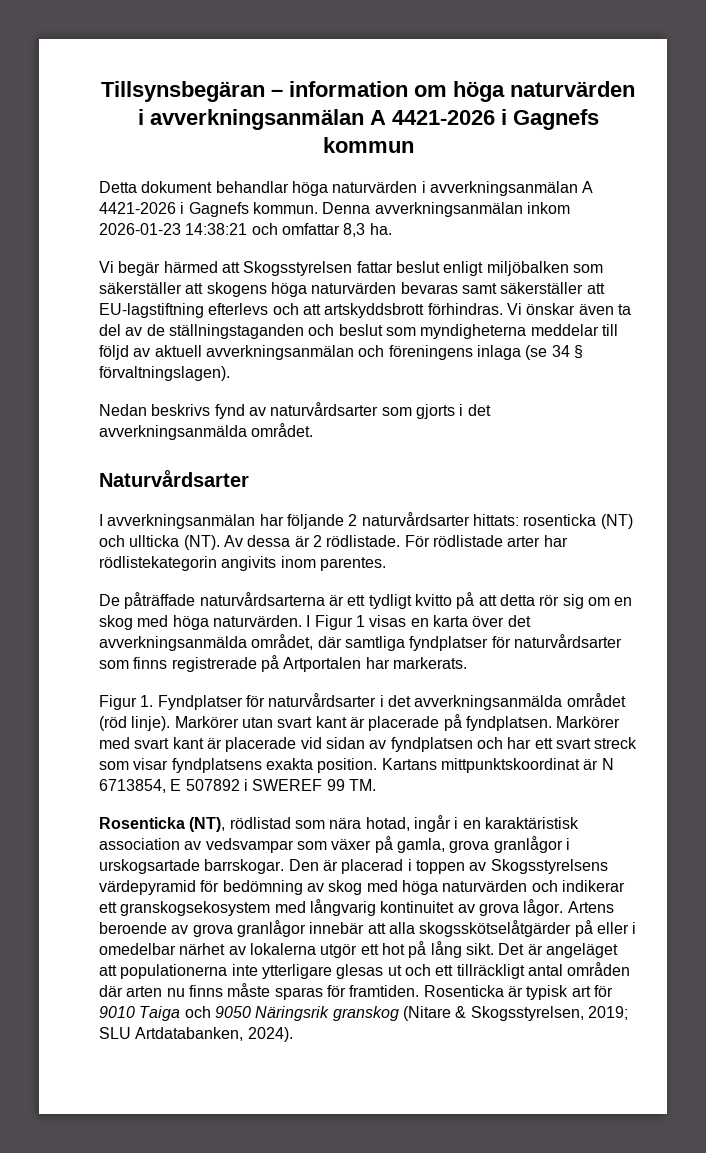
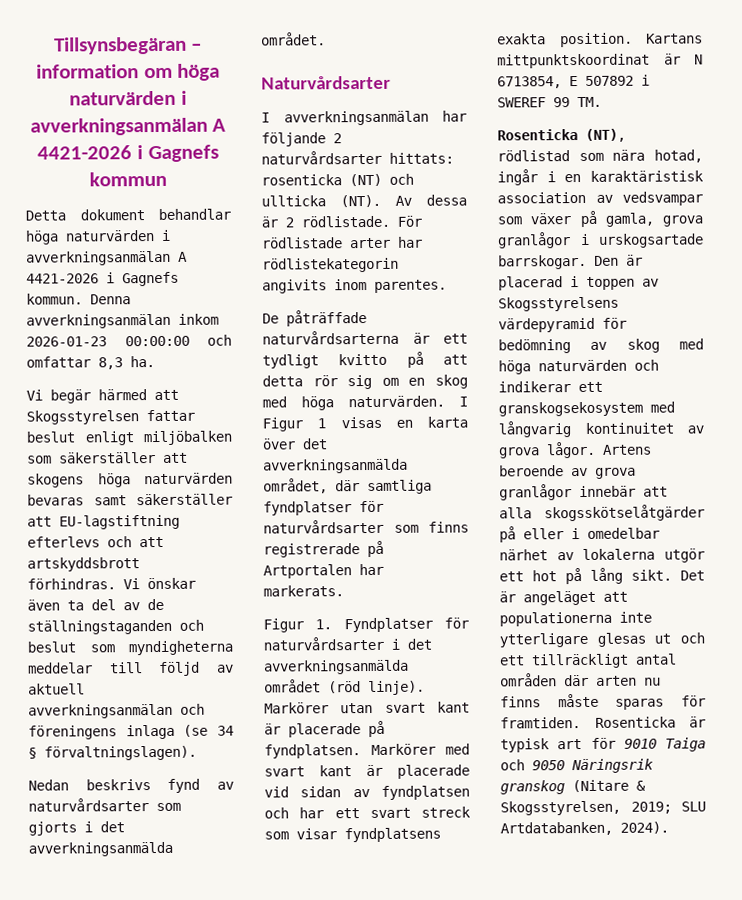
- Denna avverkningsanmälan inkom 2026-01-23 14:38:21 och omfattar 8,3 ha.
+ Denna avverkningsanmälan inkom 2026-01-23 00:00:00 och omfattar 8,3 ha.

